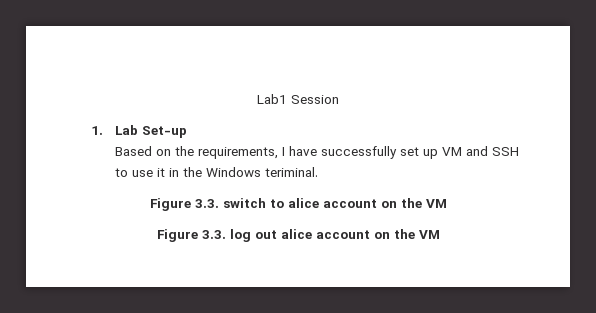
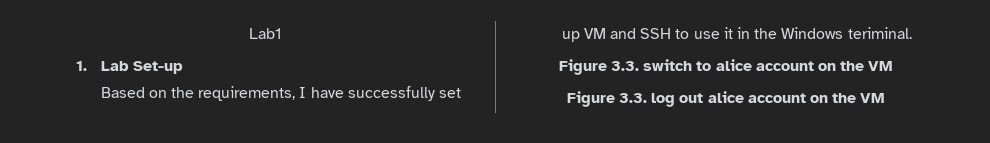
- Lab1 Session
+ Lab1

